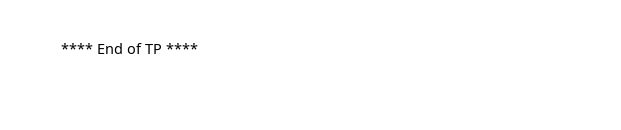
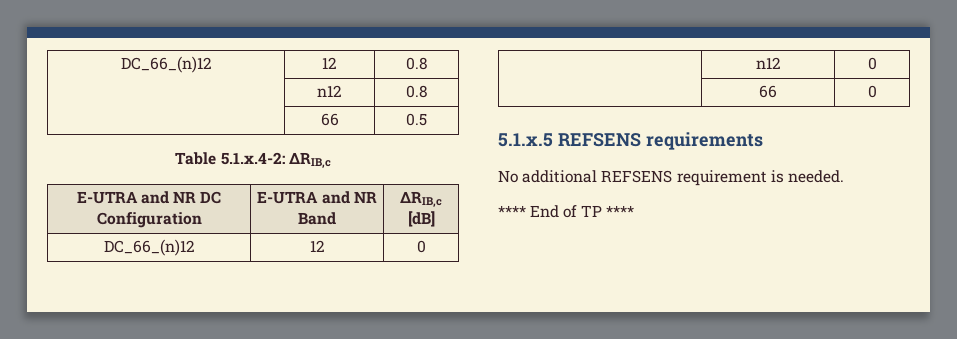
+ DC_66_(n)12 | 12 | 0.8
+ | n12 | 0.8
+ | 66 | 0.5
+ Table 5.1.x.4-2: ΔRIB,c
+ E-UTRA and NR DC Configuration | E-UTRA and NR Band | ΔRIB,c [dB]
+ DC_66_(n)12 | 12 | 0
+ | n12 | 0
+ | 66 | 0
+ 5.1.x.5 REFSENS requirements
+ No additional REFSENS requirement is needed.

